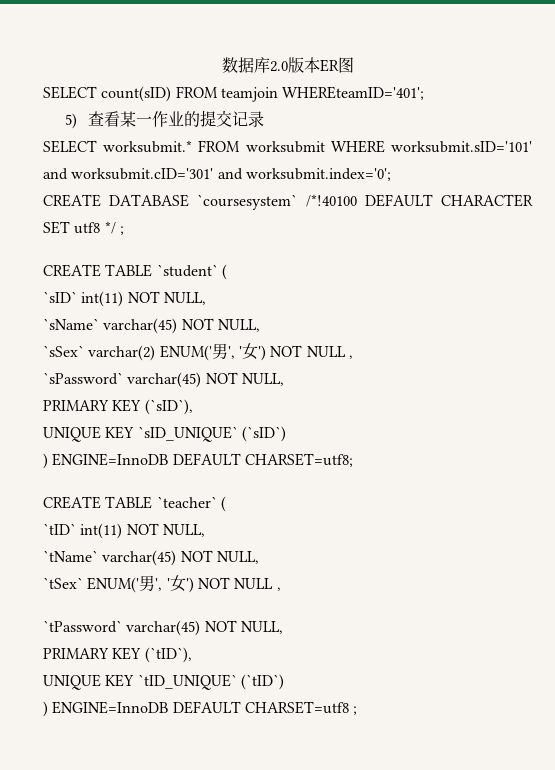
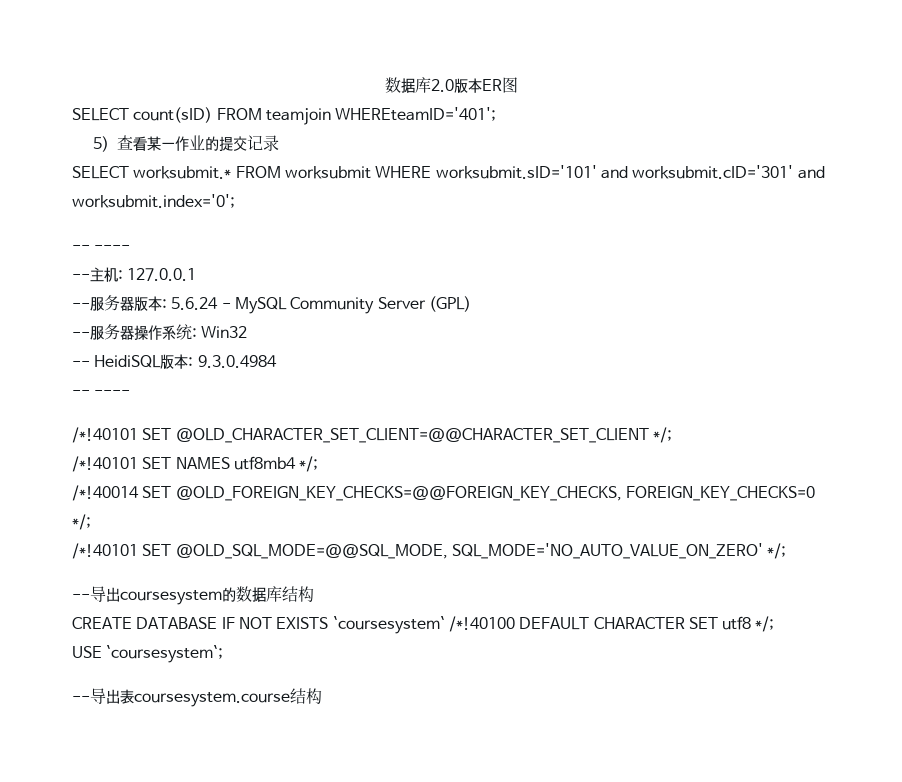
  SELECT worksubmit.* FROM worksubmit WHERE worksubmit.sID='101' and worksubmit.cID='301' and worksubmit.index='0';
+ -- ----
+ --主机: 127.0.0.1
+ --服务器版本: 5.6.24 - MySQL Community Server (GPL)
+ --服务器操作系统: Win32
+ -- HeidiSQL版本: 9.3.0.4984
+ -- ----
+ /*!40101 SET @OLD_CHARACTER_SET_CLIENT=@@CHARACTER_SET_CLIENT */;
+ /*!40101 SET NAMES utf8mb4 */;
+ /*!40014 SET @OLD_FOREIGN_KEY_CHECKS=@@FOREIGN_KEY_CHECKS, FOREIGN_KEY_CHECKS=0 */;
+ /*!40101 SET @OLD_SQL_MODE=@@SQL_MODE, SQL_MODE='NO_AUTO_VALUE_ON_ZERO' */;
+ --导出coursesystem的数据库结构
- CREATE DATABASE `coursesystem` /*!40100 DEFAULT CHARACTER SET utf8 */ ;
- CREATE TABLE `student` (
- `sID` int(11) NOT NULL,
- `sName` varchar(45) NOT NULL,
- `sSex` varchar(2) ENUM('男', '女') NOT NULL ,
- `sPassword` varchar(45) NOT NULL,
- PRIMARY KEY (`sID`),
- UNIQUE KEY `sID_UNIQUE` (`sID`)
- ) ENGINE=InnoDB DEFAULT CHARSET=utf8;
- CREATE TABLE `teacher` (
- `tID` int(11) NOT NULL,
- `tName` varchar(45) NOT NULL,
- `tSex` ENUM('男', '女') NOT NULL ,
- `tPassword` varchar(45) NOT NULL,
- PRIMARY KEY (`tID`),
- UNIQUE KEY `tID_UNIQUE` (`tID`)
- ) ENGINE=InnoDB DEFAULT CHARSET=utf8 ;
+ CREATE DATABASE IF NOT EXISTS `coursesystem` /*!40100 DEFAULT CHARACTER SET utf8 */;
+ USE `coursesystem`;
+ --导出表coursesystem.course结构

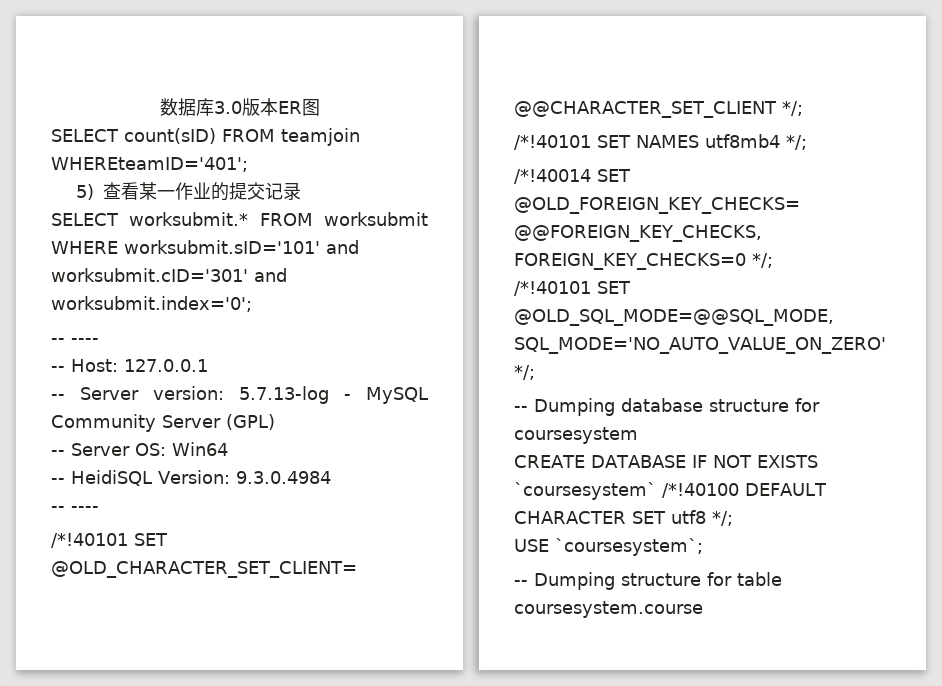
- 数据库2.0版本ER图
+ 数据库3.0版本ER图
- --主机: 127.0.0.1
+ -- Host: 127.0.0.1
- --服务器版本: 5.6.24 - MySQL Community Server (GPL)
+ -- Server version: 5.7.13-log - MySQL Community Server (GPL)
- --服务器操作系统: Win32
+ -- Server OS: Win64
- -- HeidiSQL版本: 9.3.0.4984
+ -- HeidiSQL Version: 9.3.0.4984
- --导出coursesystem的数据库结构
+ -- Dumping database structure for coursesystem
- --导出表coursesystem.course结构
+ -- Dumping structure for table coursesystem.course

